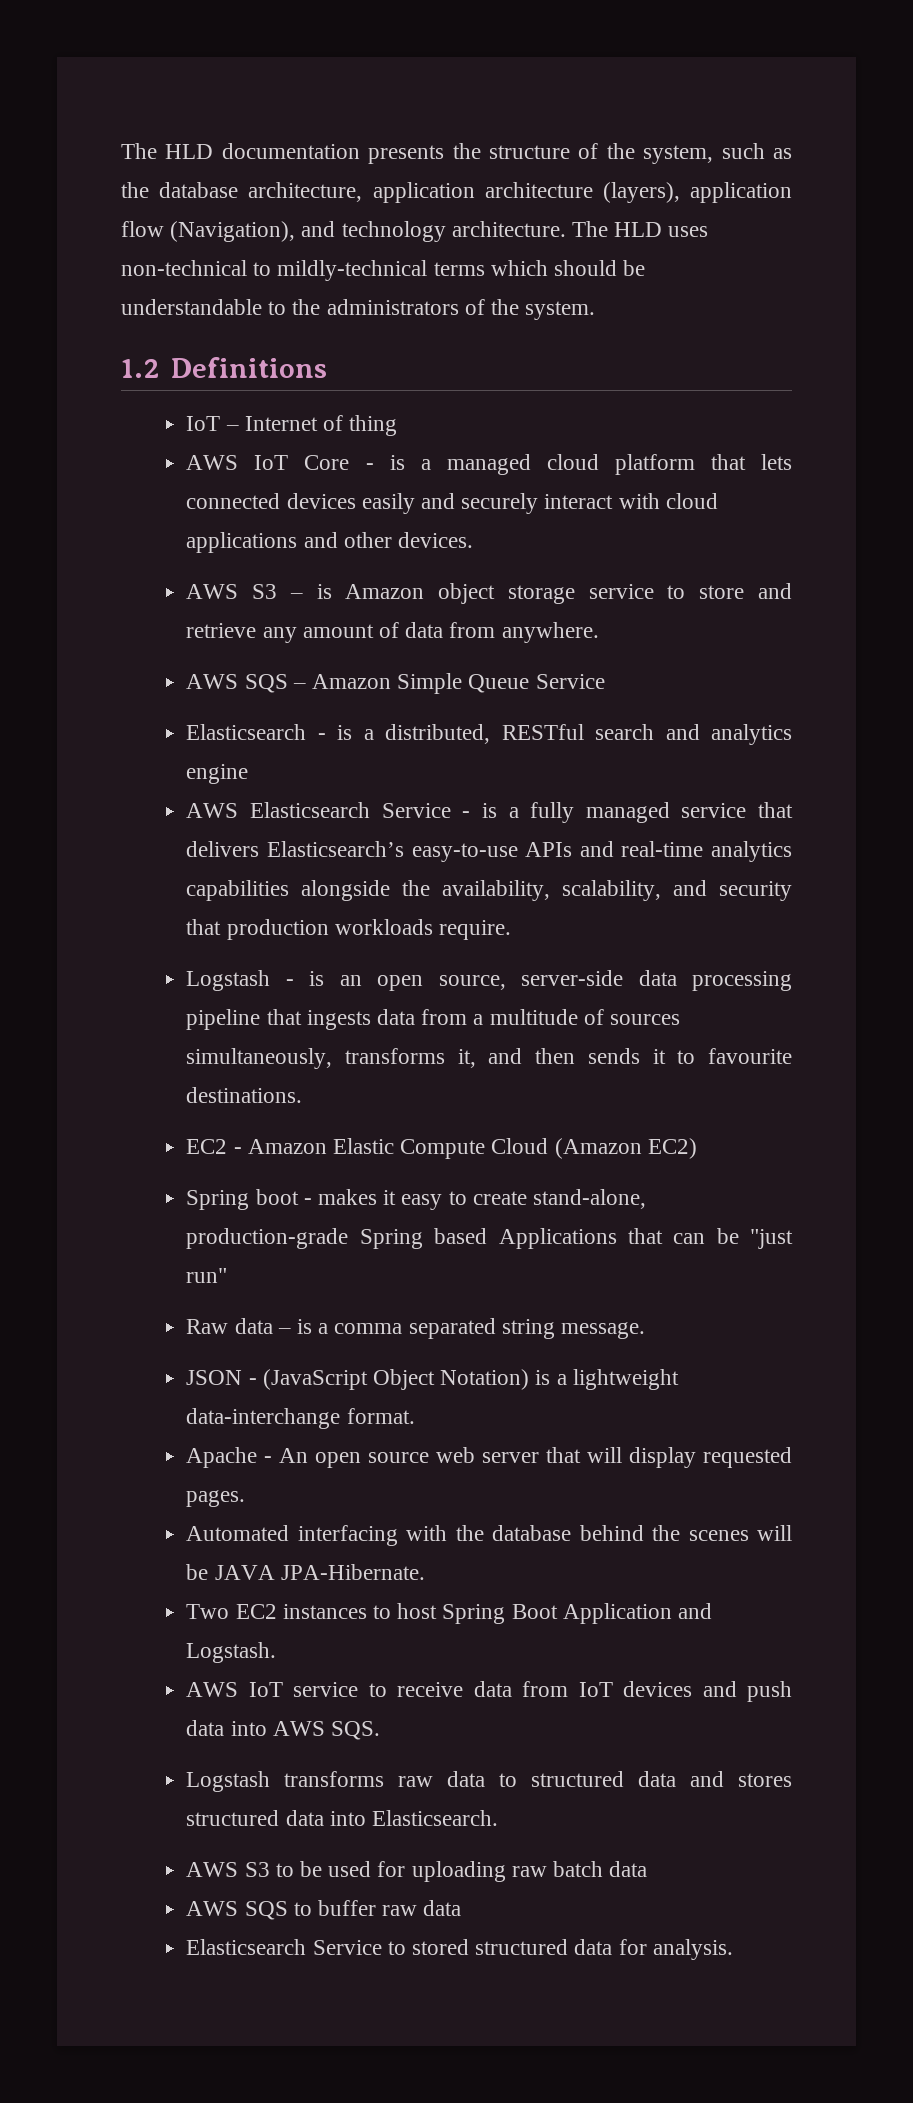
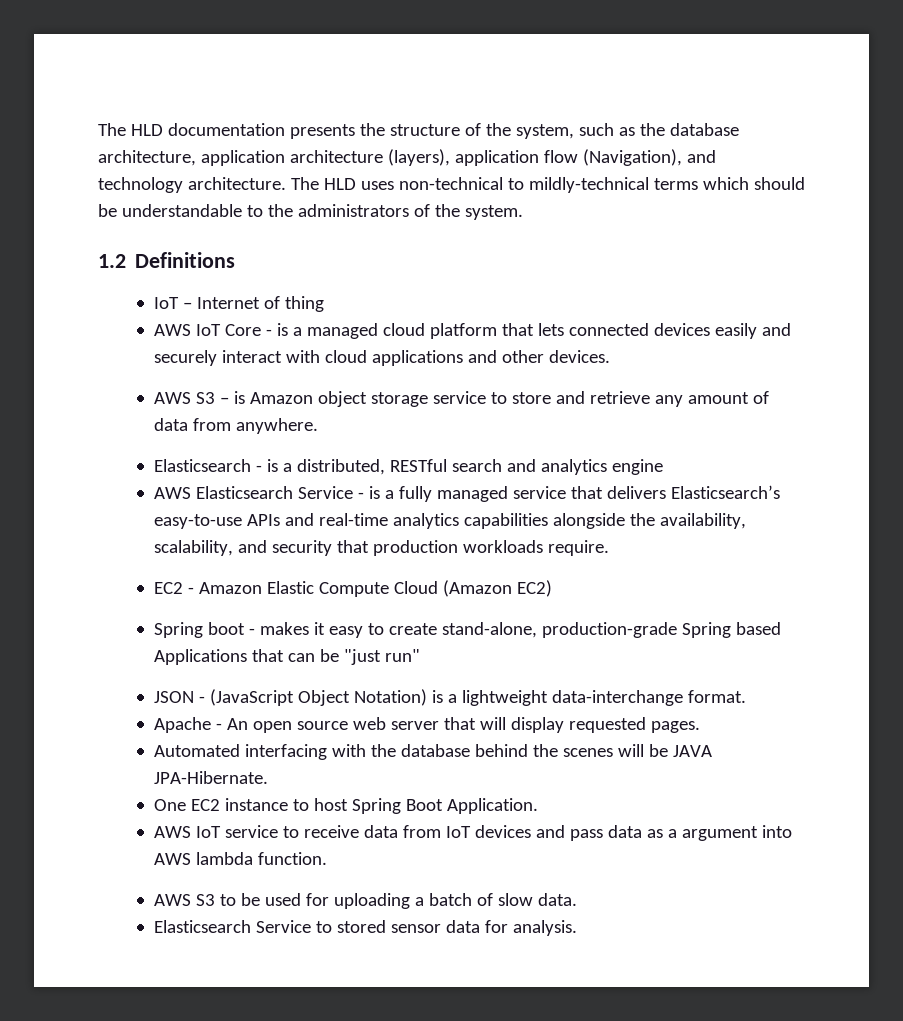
- AWS SQS – Amazon Simple Queue Service
- Logstash - is an open source, server-side data processing pipeline that ingests data from a multitude of sources simultaneously, transforms it, and then sends it to favourite destinations.
- Raw data – is a comma separated string message.
- Two EC2 instances to host Spring Boot Application and Logstash.
+ One EC2 instance to host Spring Boot Application.
- AWS IoT service to receive data from IoT devices and push data into AWS SQS.
- Logstash transforms raw data to structured data and stores structured data into Elasticsearch.
+ AWS IoT service to receive data from IoT devices and pass data as a argument into AWS lambda function.
- AWS S3 to be used for uploading raw batch data
- AWS SQS to buffer raw data
+ AWS S3 to be used for uploading a batch of slow data.
- Elasticsearch Service to stored structured data for analysis.
+ Elasticsearch Service to stored sensor data for analysis.

